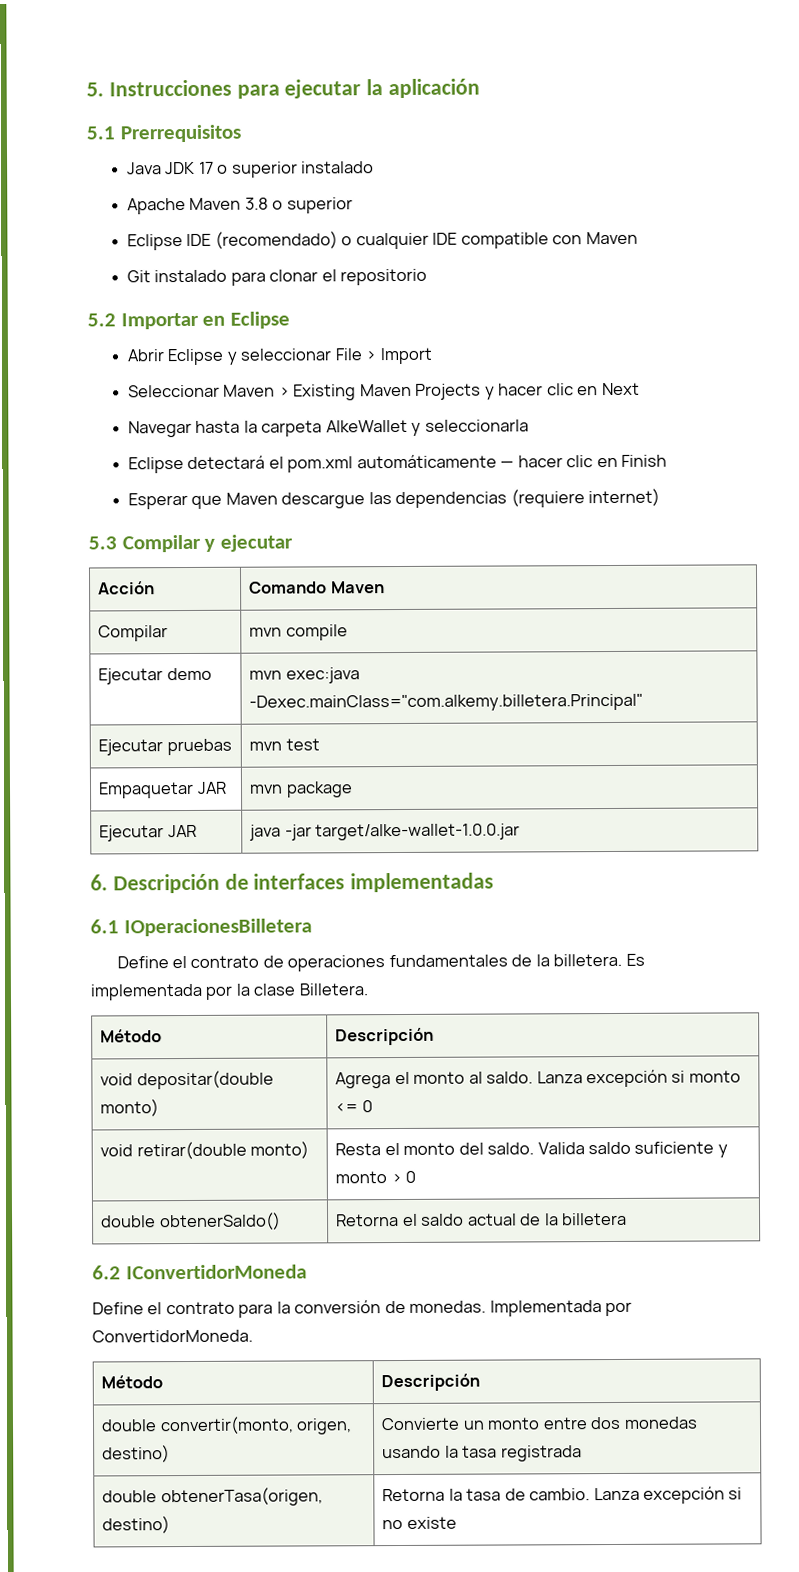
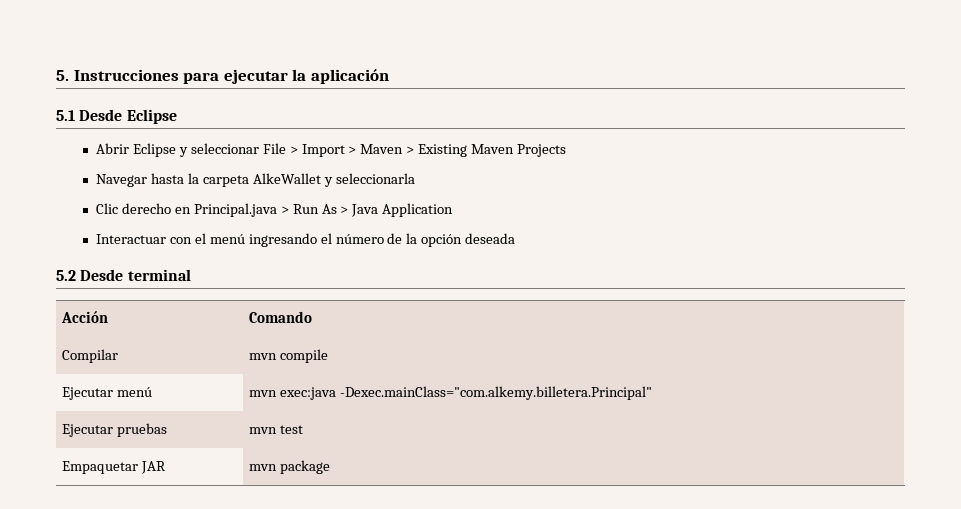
- 5.1 Prerrequisitos
- Java JDK 17 o superior instalado
- Apache Maven 3.8 o superior
- Eclipse IDE (recomendado) o cualquier IDE compatible con Maven
- Git instalado para clonar el repositorio
- 5.2 Importar en Eclipse
+ 5.1 Desde Eclipse
- Abrir Eclipse y seleccionar File > Import
- Seleccionar Maven > Existing Maven Projects y hacer clic en Next
+ Abrir Eclipse y seleccionar File > Import > Maven > Existing Maven Projects
- Eclipse detectará el pom.xml automáticamente — hacer clic en Finish
- Esperar que Maven descargue las dependencias (requiere internet)
- 5.3 Compilar y ejecutar
+ Clic derecho en Principal.java > Run As > Java Application
+ Interactuar con el menú ingresando el número de la opción deseada
+ 5.2 Desde terminal
- Acción | Comando Maven
+ Acción | Comando
- Ejecutar demo | mvn exec:java -Dexec.mainClass="com.alkemy.billetera.Principal"
+ Ejecutar menú | mvn exec:java -Dexec.mainClass="com.alkemy.billetera.Principal"
- Ejecutar JAR | java -jar target/alke-wallet-1.0.0.jar
- 6. Descripción de interfaces implementadas
- 6.1 IOperacionesBilletera
- Define el contrato de operaciones fundamentales de la billetera. Es implementada por la clase Billetera.
- Método | Descripción
- void depositar(double monto) | Agrega el monto al saldo. Lanza excepción si monto <= 0
- void retirar(double monto) | Resta el monto del saldo. Valida saldo suficiente y monto > 0
- double obtenerSaldo() | Retorna el saldo actual de la billetera
- 6.2 IConvertidorMoneda
- Define el contrato para la conversión de monedas. Implementada por ConvertidorMoneda.
- Método | Descripción
- double convertir(monto, origen, destino) | Convierte un monto entre dos monedas usando la tasa registrada
- double obtenerTasa(origen, destino) | Retorna la tasa de cambio. Lanza excepción si no existe

